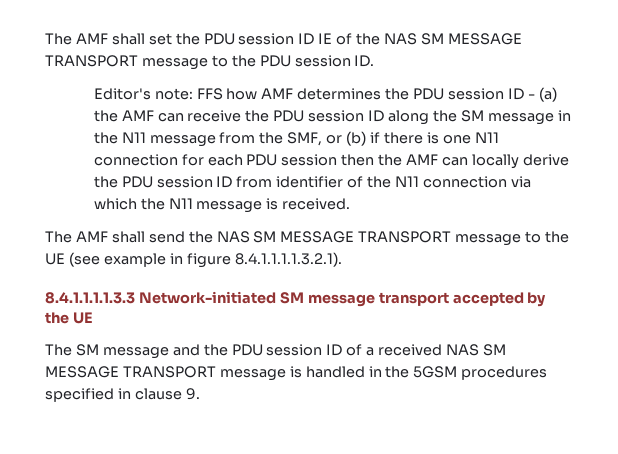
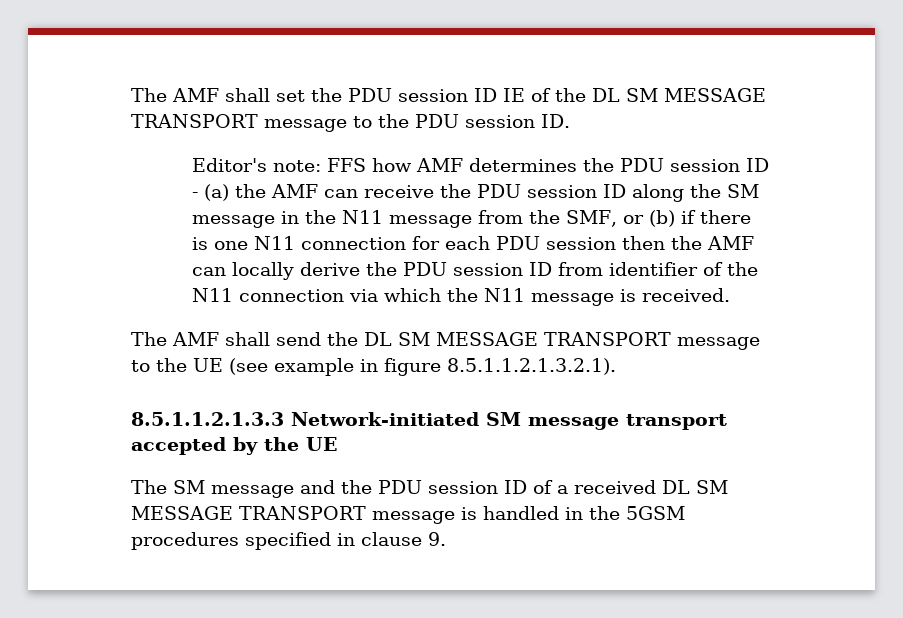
- The AMF shall set the PDU session ID IE of the NAS SM MESSAGE TRANSPORT message to the PDU session ID.
+ The AMF shall set the PDU session ID IE of the DL SM MESSAGE TRANSPORT message to the PDU session ID.
- The AMF shall send the NAS SM MESSAGE TRANSPORT message to the UE (see example in figure 8.4.1.1.1.1.3.2.1).
- 8.4.1.1.1.1.3.3 Network-initiated SM message transport accepted by the UE
+ The AMF shall send the DL SM MESSAGE TRANSPORT message to the UE (see example in figure 8.5.1.1.2.1.3.2.1).
+ 8.5.1.1.2.1.3.3 Network-initiated SM message transport accepted by the UE
- The SM message and the PDU session ID of a received NAS SM MESSAGE TRANSPORT message is handled in the 5GSM procedures specified in clause 9.
+ The SM message and the PDU session ID of a received DL SM MESSAGE TRANSPORT message is handled in the 5GSM procedures specified in clause 9.

